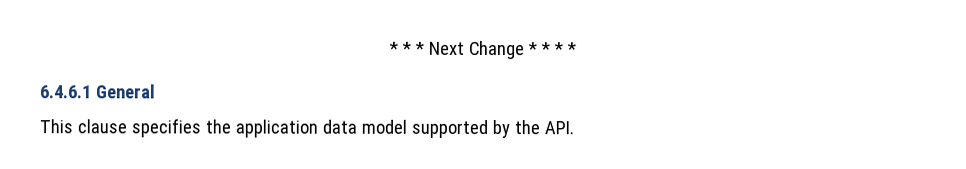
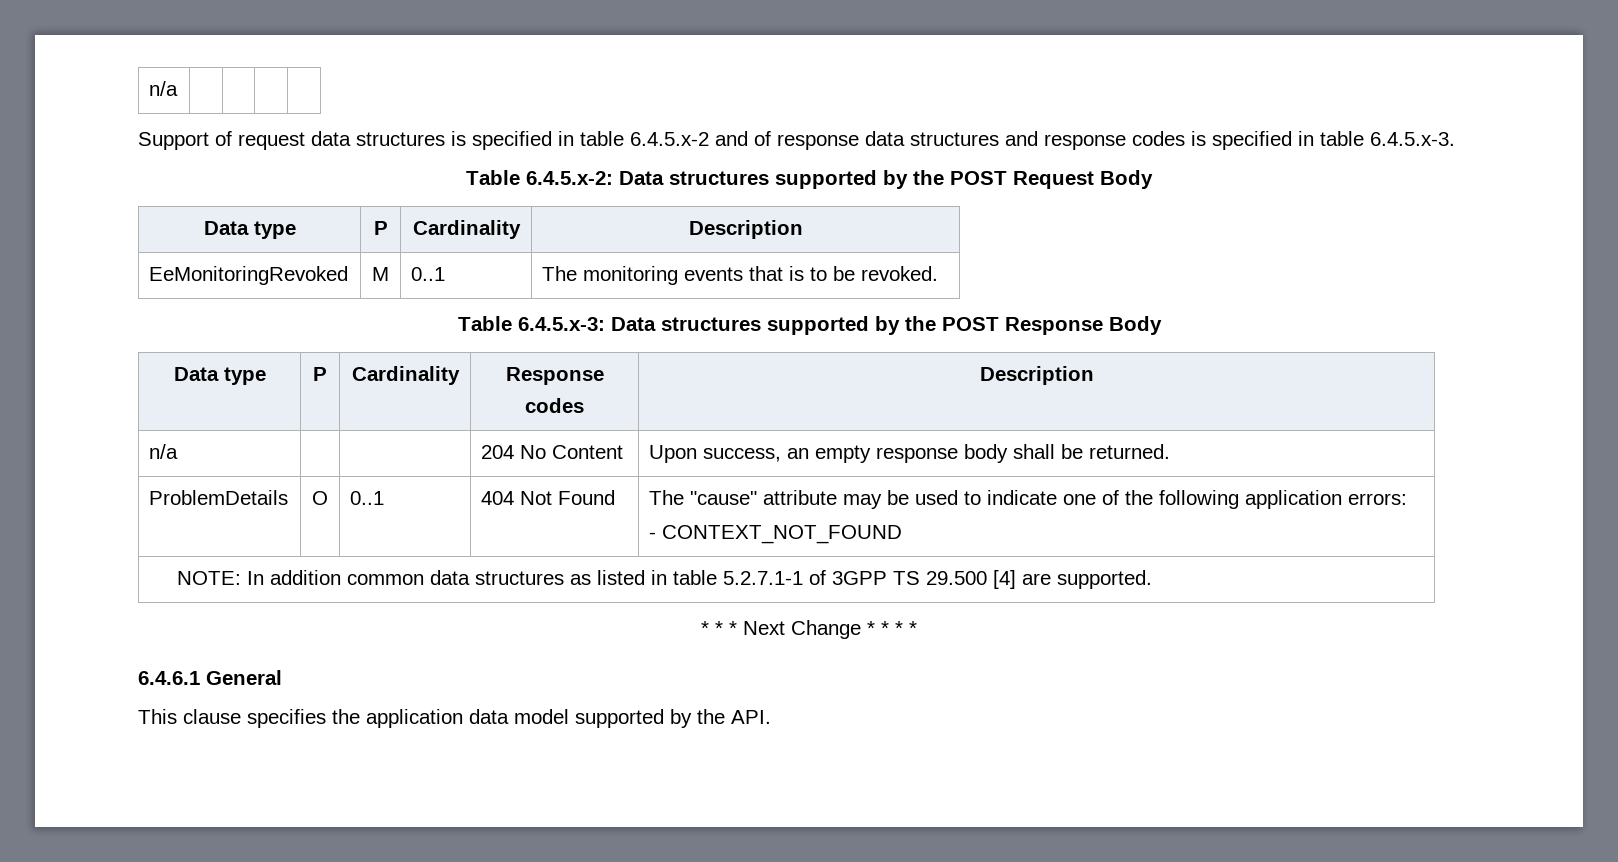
+ n/a | | | |
+ Support of request data structures is specified in table 6.4.5.x-2 and of response data structures and response codes is specified in table 6.4.5.x-3.
+ Table 6.4.5.x-2: Data structures supported by the POST Request Body
+ Data type | P | Cardinality | Description
+ EeMonitoringRevoked | M | 0..1 | The monitoring events that is to be revoked.
+ Table 6.4.5.x-3: Data structures supported by the POST Response Body
+ Data type | P | Cardinality | Response
+ codes | Description
+ n/a | | | 204 No Content | Upon success, an empty response body shall be returned.
+ ProblemDetails | O | 0..1 | 404 Not Found | The "cause" attribute may be used to indicate one of the following application errors:
+ - CONTEXT_NOT_FOUND
+ NOTE: In addition common data structures as listed in table 5.2.7.1-1 of 3GPP TS 29.500 [4] are supported.

